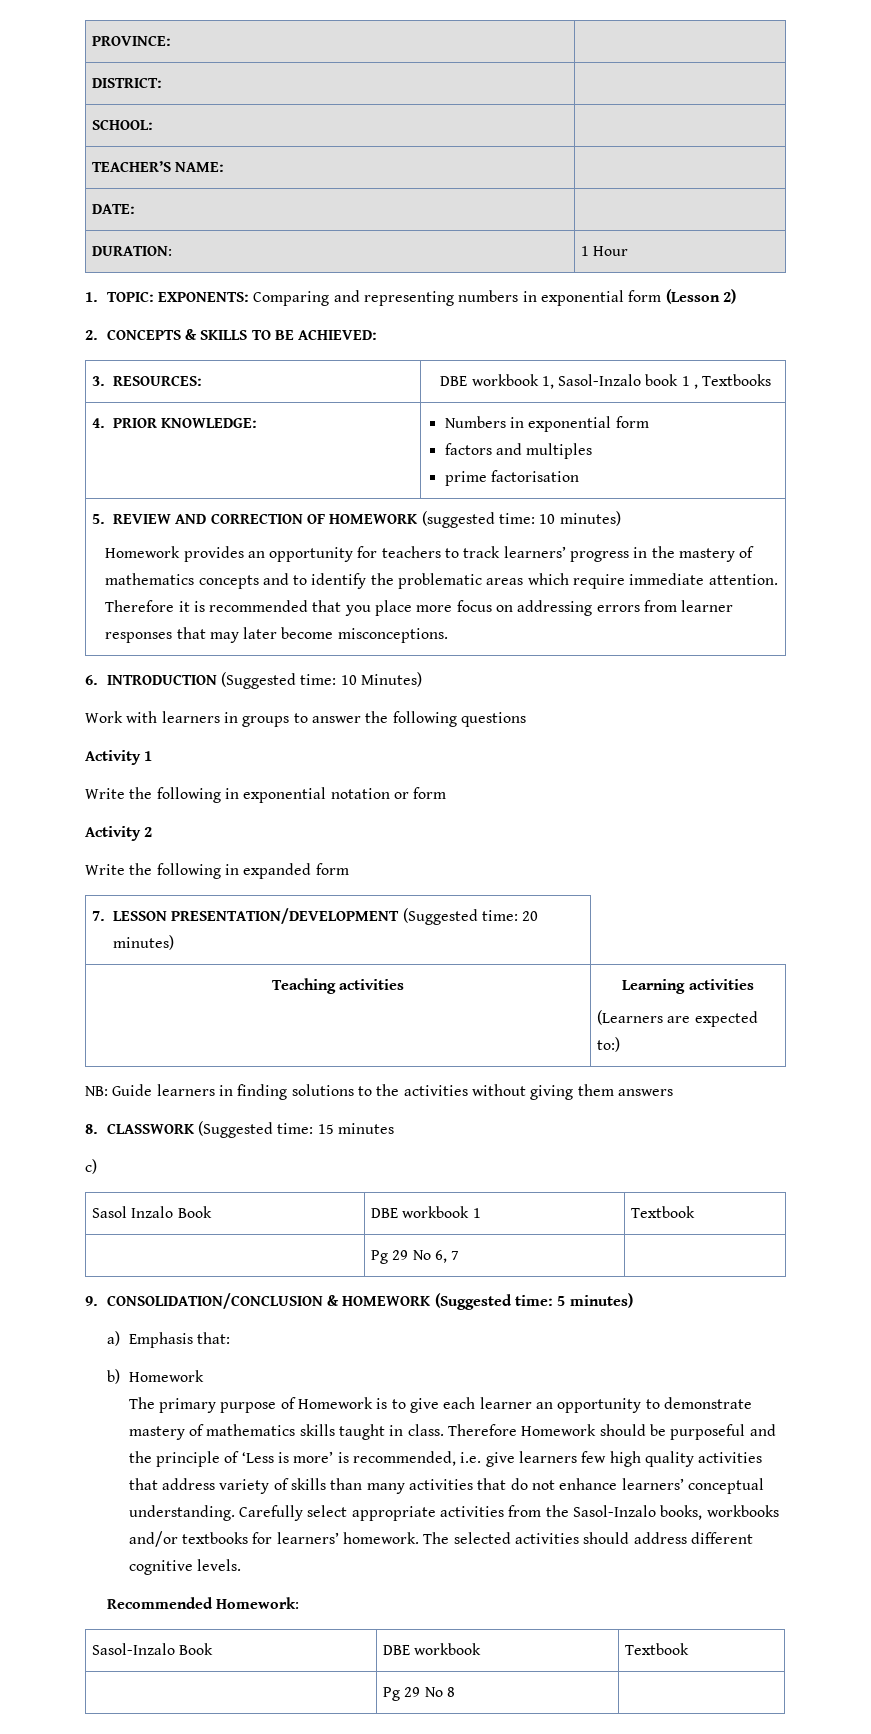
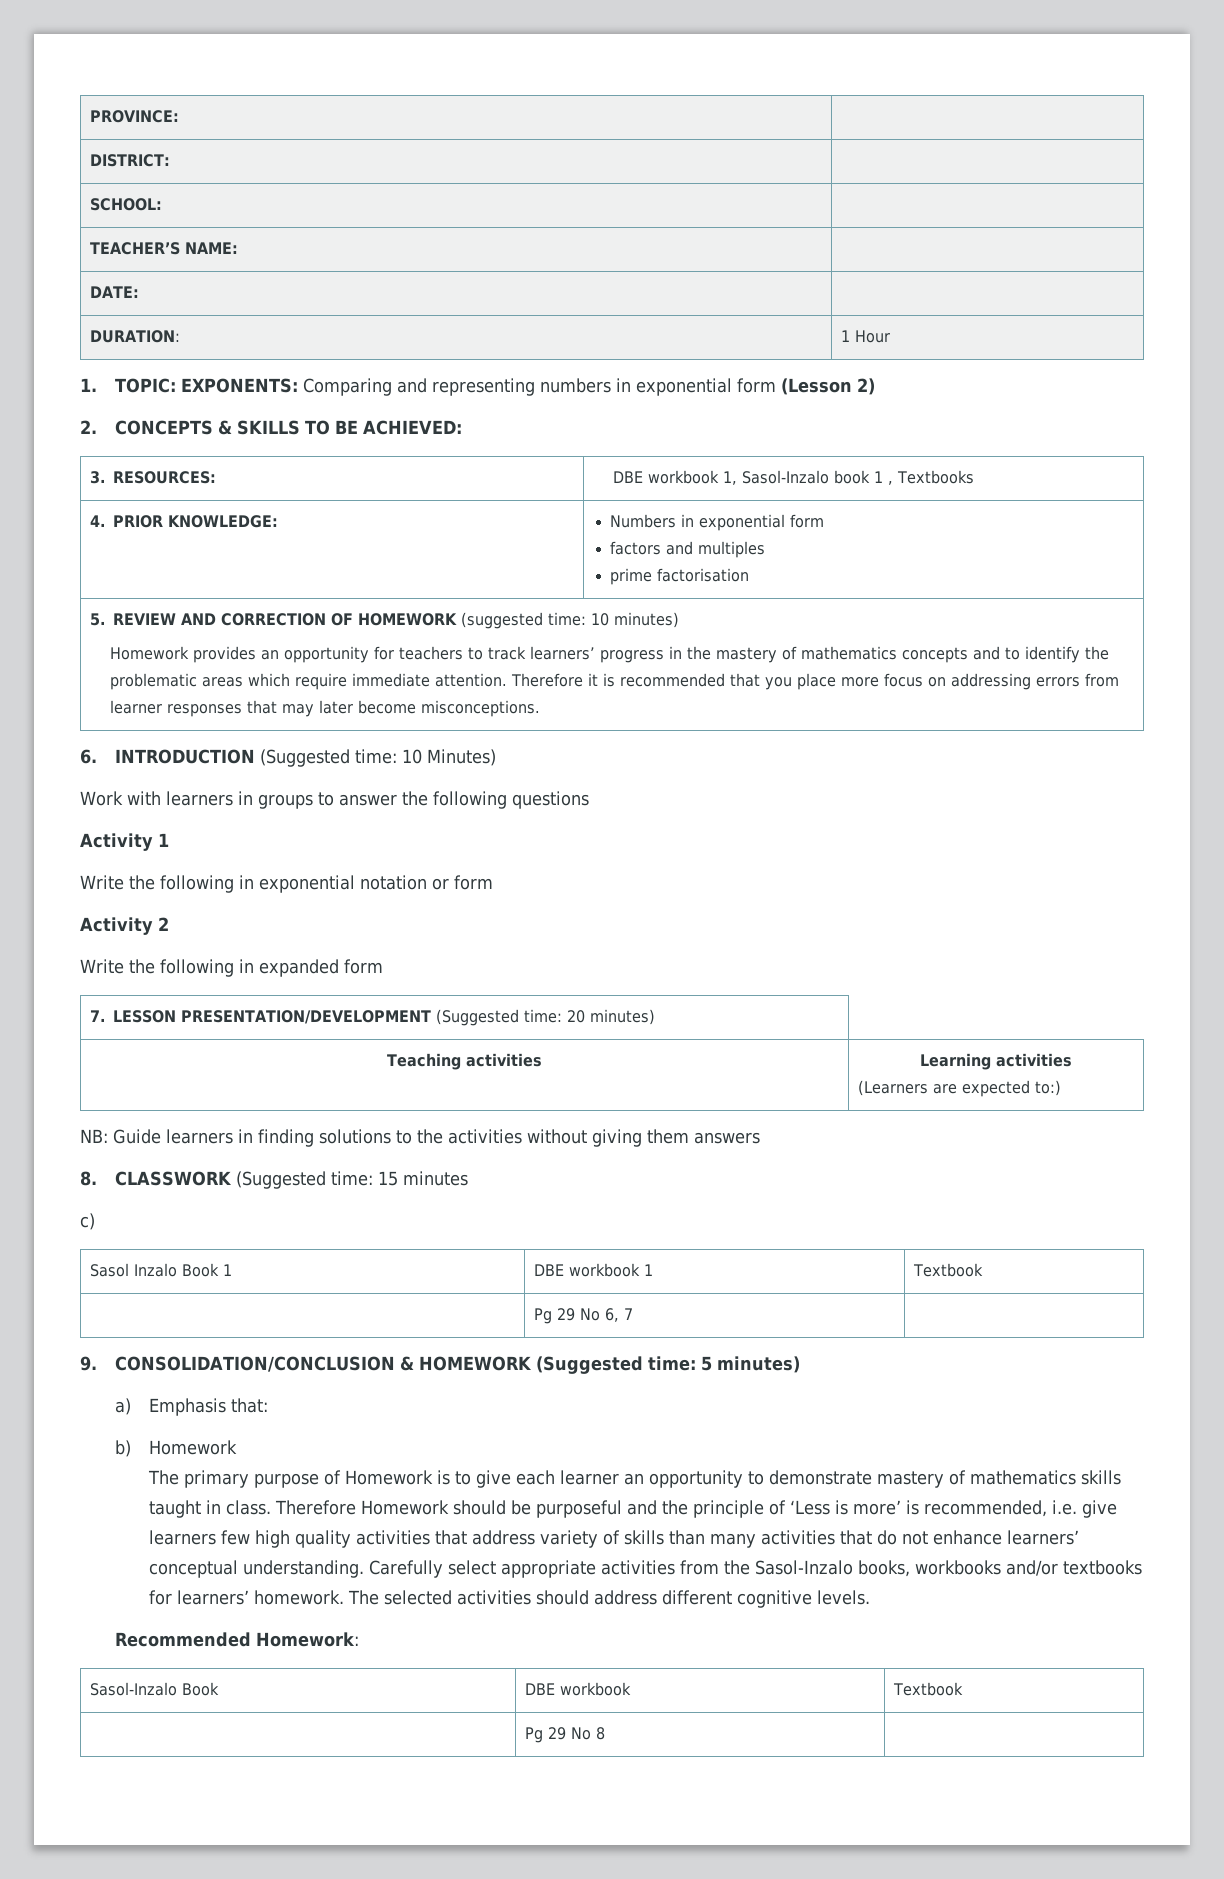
- Sasol Inzalo Book | DBE workbook 1 | Textbook
+ Sasol Inzalo Book 1 | DBE workbook 1 | Textbook

